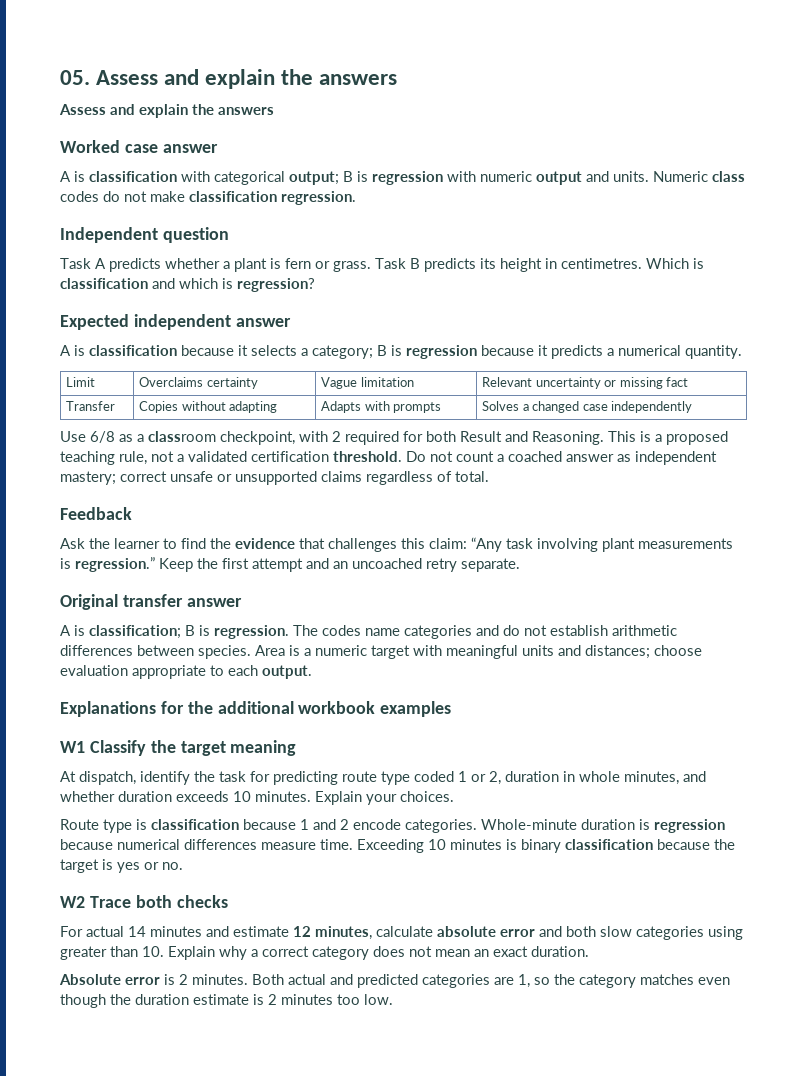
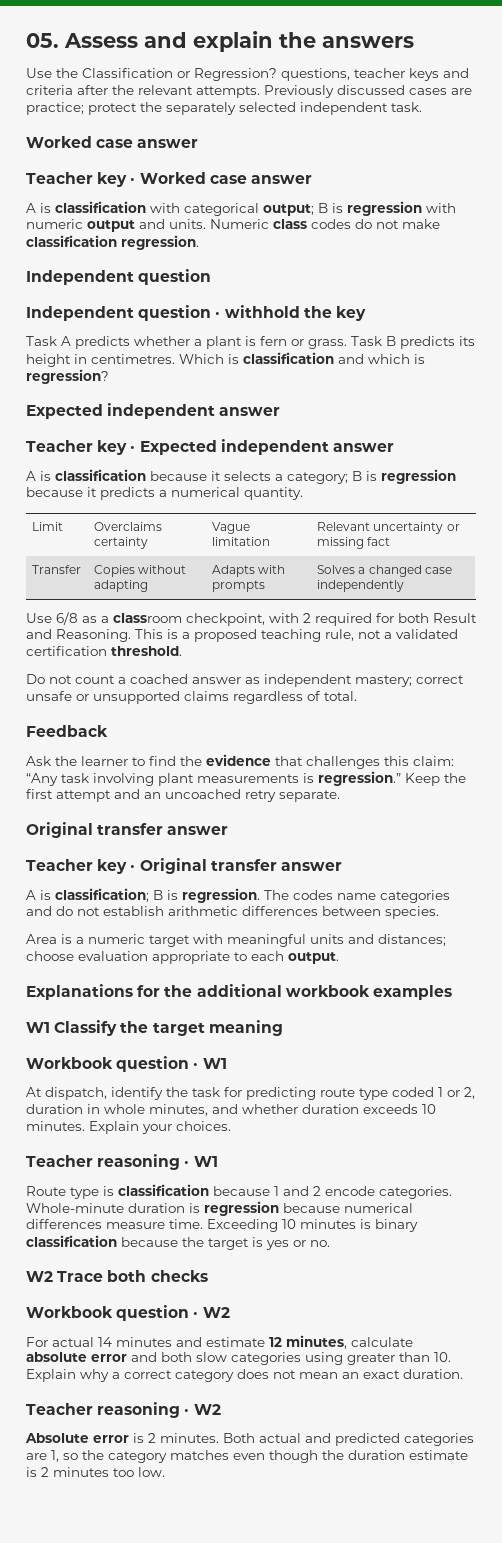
  05. Assess and explain the answers
- Assess and explain the answers
+ Use the Classification or Regression? questions, teacher keys and criteria after the relevant attempts. Previously discussed cases are practice; protect the separately selected independent task.
  Worked case answer
+ Teacher key · Worked case answer
+ Independent question · withhold the key
+ Teacher key · Expected independent answer
- This is a proposed teaching rule, not a validated certification threshold. Do not count a coached answer as independent mastery; correct unsafe or unsupported claims regardless of total.
+ This is a proposed teaching rule, not a validated certification threshold.
+ Do not count a coached answer as independent mastery; correct unsafe or unsupported claims regardless of total.
+ Teacher key · Original transfer answer
- The codes name categories and do not establish arithmetic differences between species. Area is a numeric target with meaningful units and distances; choose evaluation appropriate to each output.
+ The codes name categories and do not establish arithmetic differences between species.
+ Area is a numeric target with meaningful units and distances; choose evaluation appropriate to each output.
+ Workbook question · W1
+ Teacher reasoning · W1
+ Workbook question · W2
+ Teacher reasoning · W2

